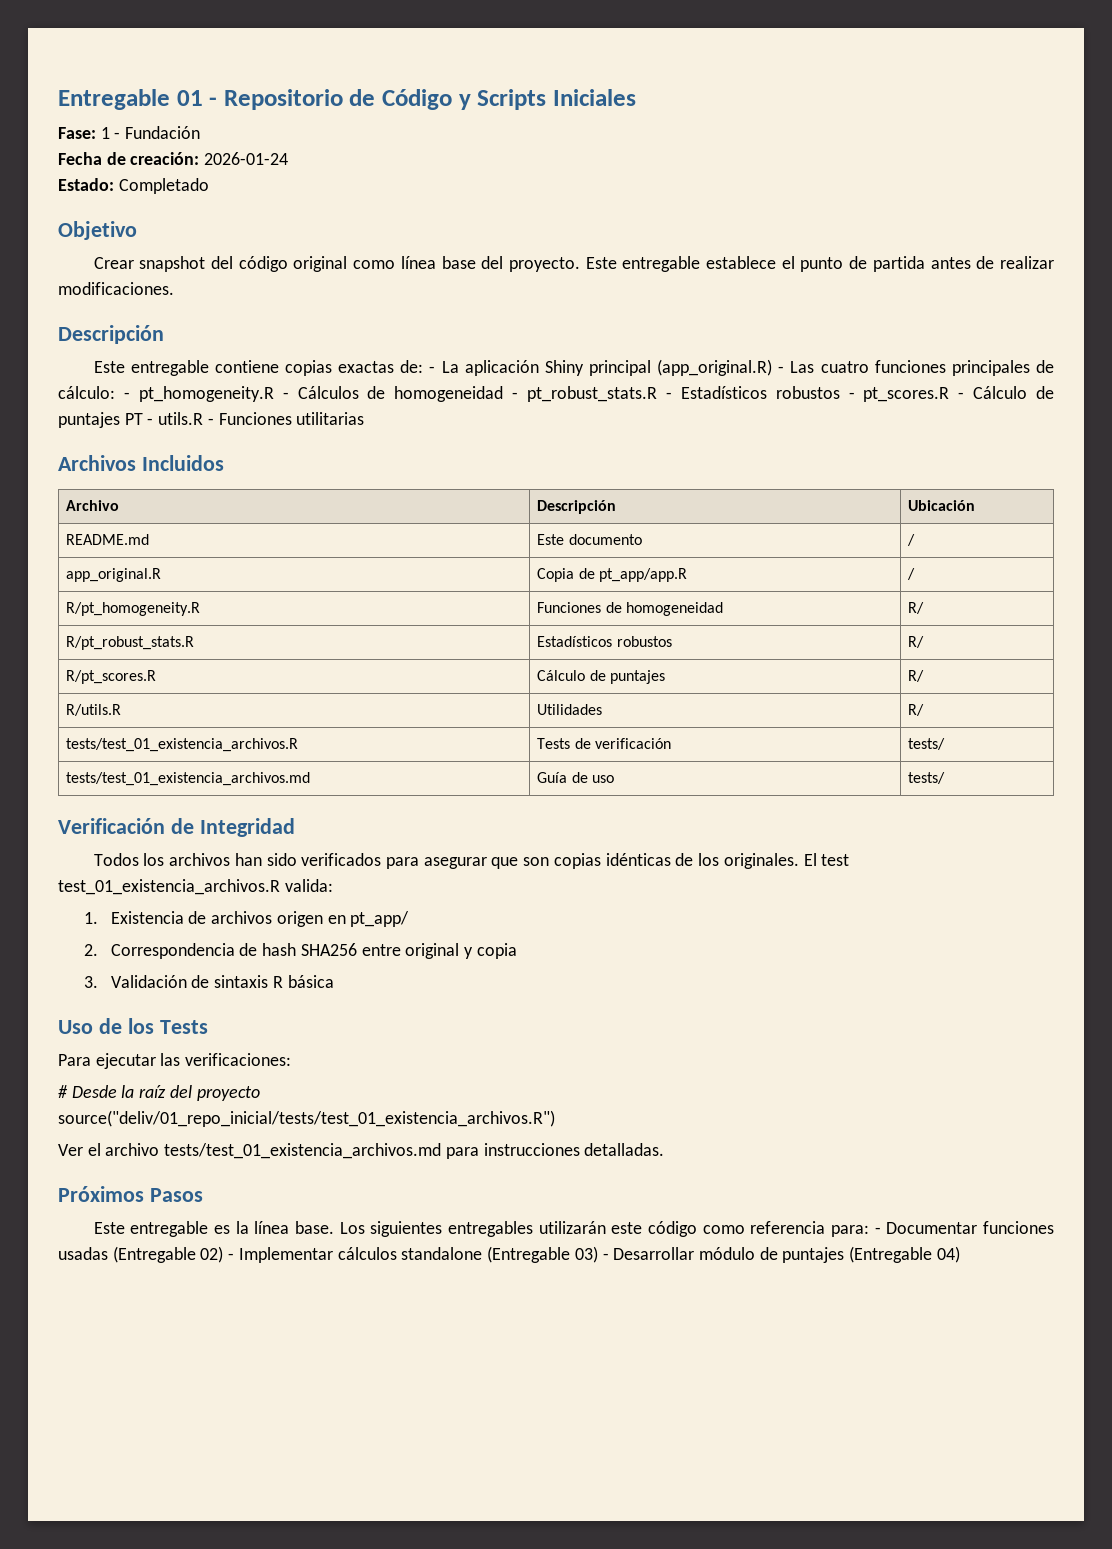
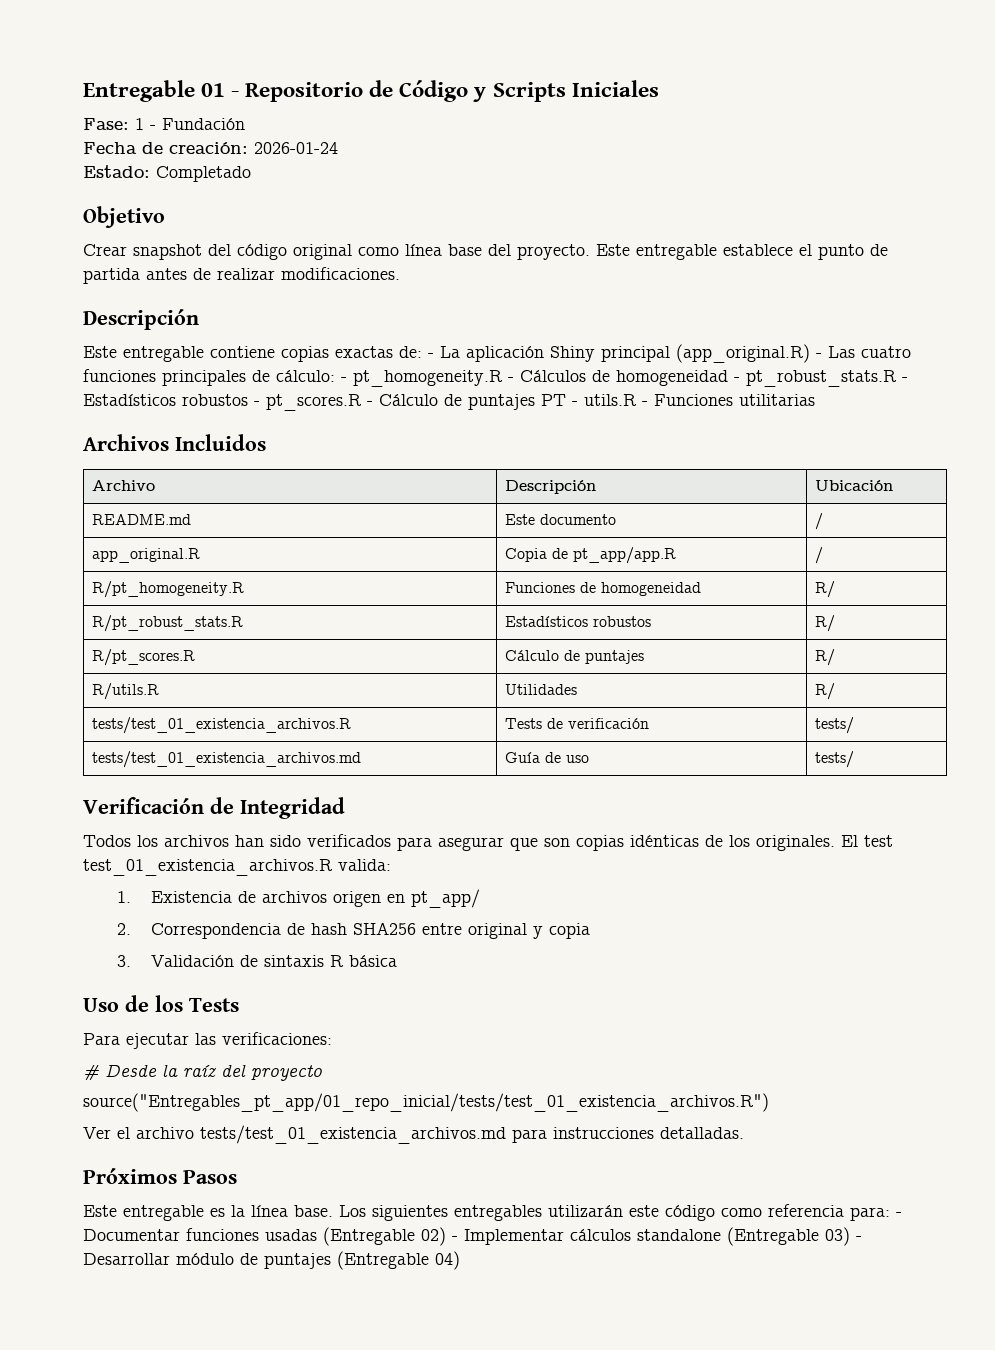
- source("deliv/01_repo_inicial/tests/test_01_existencia_archivos.R")
+ source("Entregables_pt_app/01_repo_inicial/tests/test_01_existencia_archivos.R")

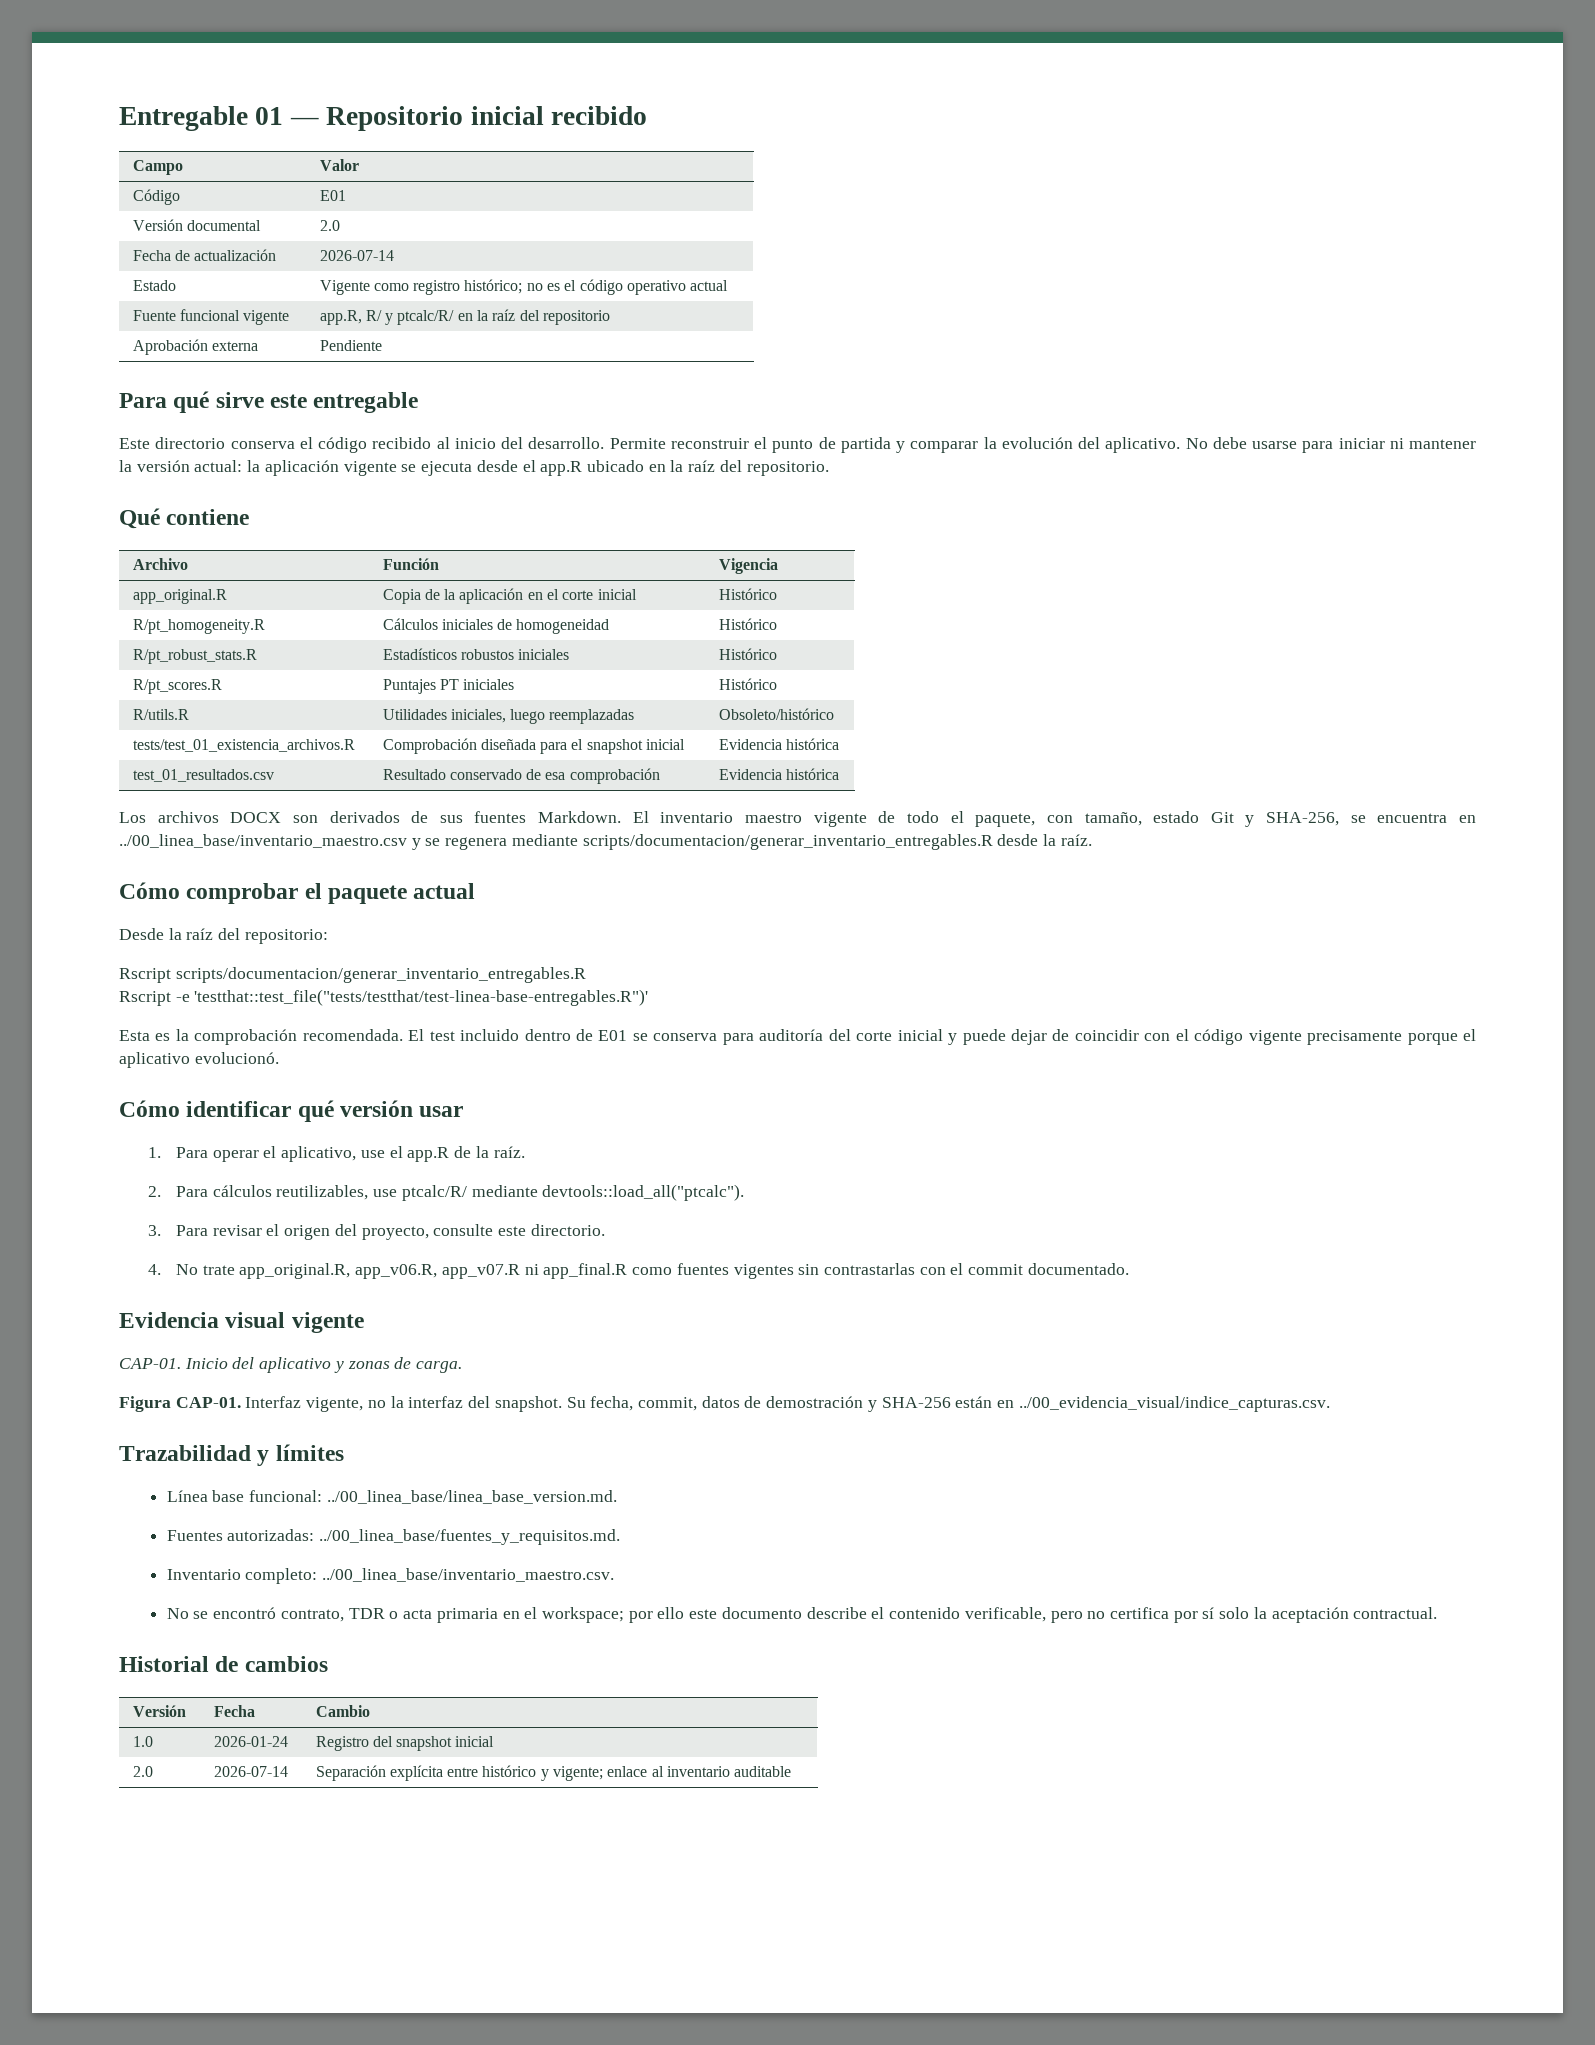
- Entregable 01 - Repositorio de Código y Scripts Iniciales
- Fase: 1 - Fundación
- Fecha de creación: 2026-01-24
- Estado: Completado
- Objetivo
- Crear snapshot del código original como línea base del proyecto. Este entregable establece el punto de partida antes de realizar modificaciones.
- Descripción
- Este entregable contiene copias exactas de: - La aplicación Shiny principal (app_original.R) - Las cuatro funciones principales de cálculo: - pt_homogeneity.R - Cálculos de homogeneidad - pt_robust_stats.R - Estadísticos robustos - pt_scores.R - Cálculo de puntajes PT - utils.R - Funciones utilitarias
- Archivos Incluidos
- Archivo | Descripción | Ubicación
- README.md | Este documento | /
- app_original.R | Copia de pt_app/app.R | /
+ Entregable 01 — Repositorio inicial recibido
+ Campo | Valor
+ Código | E01
+ Versión documental | 2.0
+ Fecha de actualización | 2026-07-14
+ Estado | Vigente como registro histórico; no es el código operativo actual
+ Fuente funcional vigente | app.R, R/ y ptcalc/R/ en la raíz del repositorio
+ Aprobación externa | Pendiente
+ Para qué sirve este entregable
+ Este directorio conserva el código recibido al inicio del desarrollo. Permite reconstruir el punto de partida y comparar la evolución del aplicativo. No debe usarse para iniciar ni mantener la versión actual: la aplicación vigente se ejecuta desde el app.R ubicado en la raíz del repositorio.
+ Qué contiene
+ Archivo | Función | Vigencia
+ app_original.R | Copia de la aplicación en el corte inicial | Histórico
- R/pt_homogeneity.R | Funciones de homogeneidad | R/
+ R/pt_homogeneity.R | Cálculos iniciales de homogeneidad | Histórico
- R/pt_robust_stats.R | Estadísticos robustos | R/
+ R/pt_robust_stats.R | Estadísticos robustos iniciales | Histórico
- R/pt_scores.R | Cálculo de puntajes | R/
- R/utils.R | Utilidades | R/
- tests/test_01_existencia_archivos.R | Tests de verificación | tests/
- tests/test_01_existencia_archivos.md | Guía de uso | tests/
- Verificación de Integridad
- Todos los archivos han sido verificados para asegurar que son copias idénticas de los originales. El test test_01_existencia_archivos.R valida:
- 1. Existencia de archivos origen en pt_app/
- 2. Correspondencia de hash SHA256 entre original y copia
- 3. Validación de sintaxis R básica
- Uso de los Tests
- Para ejecutar las verificaciones:
- # Desde la raíz del proyecto
- source("Entregables_pt_app/01_repo_inicial/tests/test_01_existencia_archivos.R")
- Ver el archivo tests/test_01_existencia_archivos.md para instrucciones detalladas.
- Próximos Pasos
- Este entregable es la línea base. Los siguientes entregables utilizarán este código como referencia para: - Documentar funciones usadas (Entregable 02) - Implementar cálculos standalone (Entregable 03) - Desarrollar módulo de puntajes (Entregable 04)
+ R/pt_scores.R | Puntajes PT iniciales | Histórico
+ R/utils.R | Utilidades iniciales, luego reemplazadas | Obsoleto/histórico
+ tests/test_01_existencia_archivos.R | Comprobación diseñada para el snapshot inicial | Evidencia histórica
+ test_01_resultados.csv | Resultado conservado de esa comprobación | Evidencia histórica
+ Los archivos DOCX son derivados de sus fuentes Markdown. El inventario maestro vigente de todo el paquete, con tamaño, estado Git y SHA-256, se encuentra en ../00_linea_base/inventario_maestro.csv y se regenera mediante scripts/documentacion/generar_inventario_entregables.R desde la raíz.
+ Cómo comprobar el paquete actual
+ Desde la raíz del repositorio:
+ Rscript scripts/documentacion/generar_inventario_entregables.R
+ Rscript -e 'testthat::test_file("tests/testthat/test-linea-base-entregables.R")'
+ Esta es la comprobación recomendada. El test incluido dentro de E01 se conserva para auditoría del corte inicial y puede dejar de coincidir con el código vigente precisamente porque el aplicativo evolucionó.
+ Cómo identificar qué versión usar
+ 1. Para operar el aplicativo, use el app.R de la raíz.
+ 2. Para cálculos reutilizables, use ptcalc/R/ mediante devtools::load_all("ptcalc").
+ 3. Para revisar el origen del proyecto, consulte este directorio.
+ 4. No trate app_original.R, app_v06.R, app_v07.R ni app_final.R como fuentes vigentes sin contrastarlas con el commit documentado.
+ Evidencia visual vigente
+ CAP-01. Inicio del aplicativo y zonas de carga.
+ Figura CAP-01. Interfaz vigente, no la interfaz del snapshot. Su fecha, commit, datos de demostración y SHA-256 están en ../00_evidencia_visual/indice_capturas.csv.
+ Trazabilidad y límites
+ Línea base funcional: ../00_linea_base/linea_base_version.md.
+ Fuentes autorizadas: ../00_linea_base/fuentes_y_requisitos.md.
+ Inventario completo: ../00_linea_base/inventario_maestro.csv.
+ No se encontró contrato, TDR o acta primaria en el workspace; por ello este documento describe el contenido verificable, pero no certifica por sí solo la aceptación contractual.
+ Historial de cambios
+ Versión | Fecha | Cambio
+ 1.0 | 2026-01-24 | Registro del snapshot inicial
+ 2.0 | 2026-07-14 | Separación explícita entre histórico y vigente; enlace al inventario auditable

